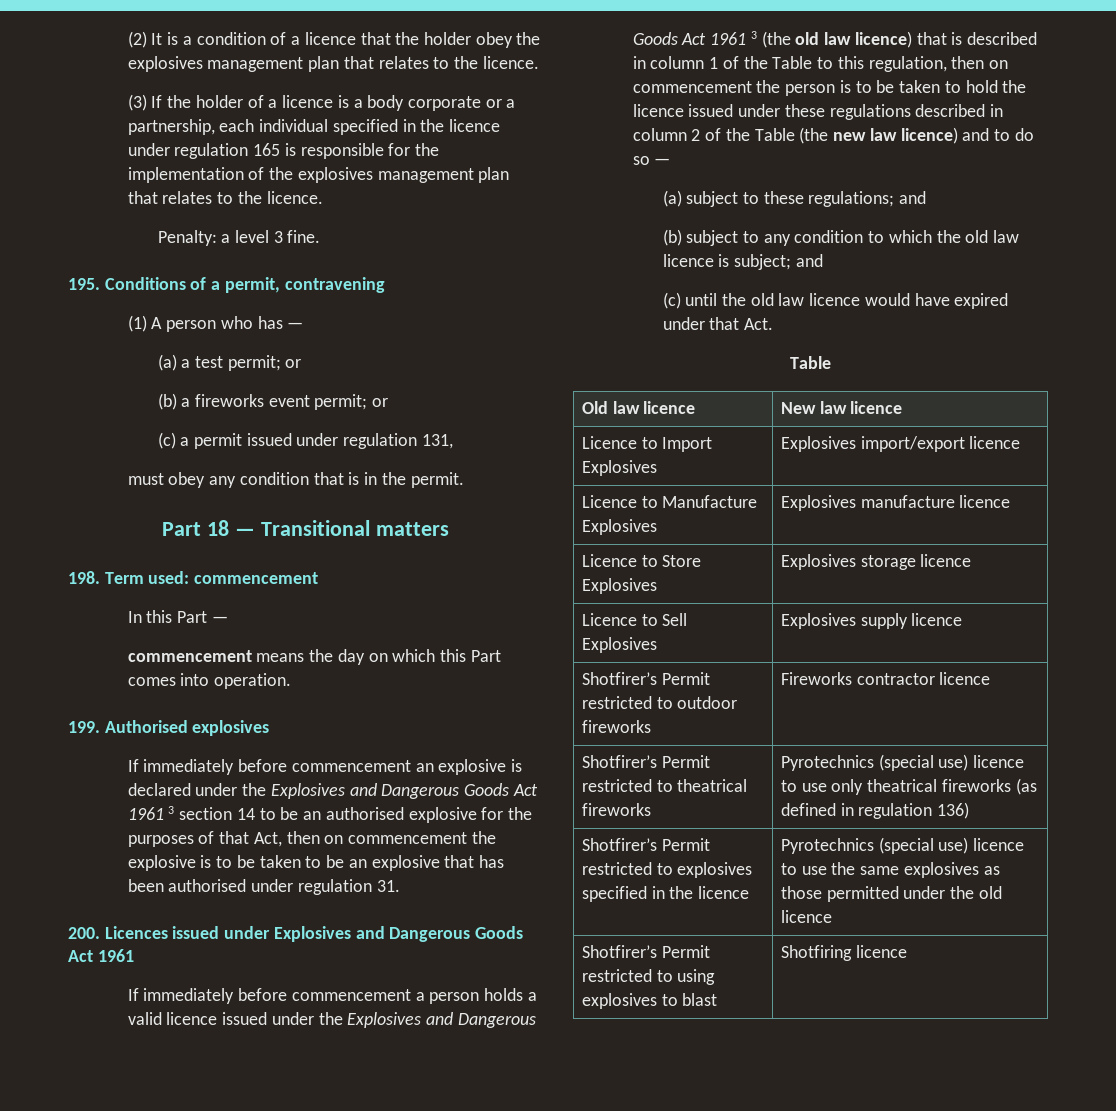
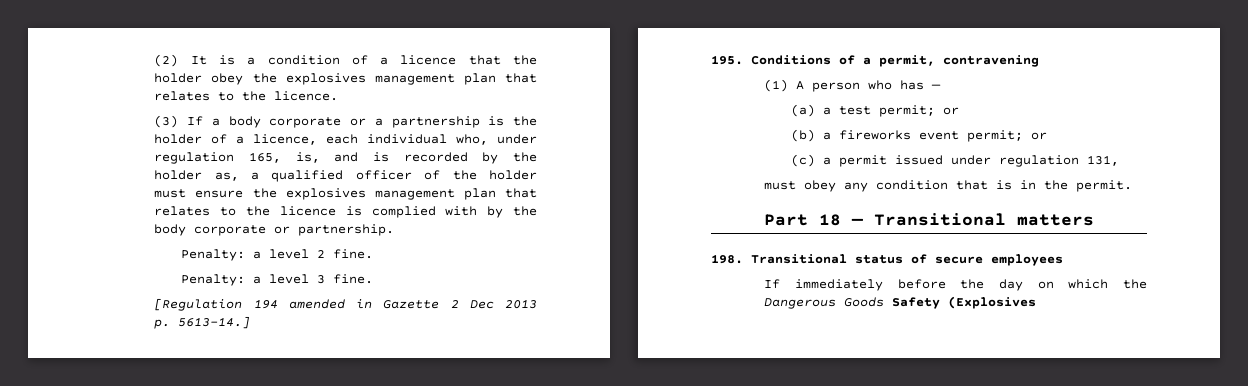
- (3) If the holder of a licence is a body corporate or a partnership, each individual specified in the licence under regulation 165 is responsible for the implementation of the explosives management plan that relates to the licence.
+ (3) If a body corporate or a partnership is the holder of a licence, each individual who, under regulation 165, is, and is recorded by the holder as, a qualified officer of the holder must ensure the explosives management plan that relates to the licence is complied with by the body corporate or partnership.
+ Penalty: a level 2 fine.
+ [Regulation 194 amended in Gazette 2 Dec 2013 p. 5613-14.]
- 198. Term used: commencement
- In this Part —
- commencement means the day on which this Part comes into operation.
- 199. Authorised explosives
- If immediately before commencement an explosive is declared under the Explosives and Dangerous Goods Act 1961 3 section 14 to be an authorised explosive for the purposes of that Act, then on commencement the explosive is to be taken to be an explosive that has been authorised under regulation 31.
- 200. Licences issued under Explosives and Dangerous Goods Act 1961
- If immediately before commencement a person holds a valid licence issued under the Explosives and Dangerous Goods Act 1961 3 (the old law licence) that is described in column 1 of the Table to this regulation, then on commencement the person is to be taken to hold the licence issued under these regulations described in column 2 of the Table (the new law licence) and to do so —
- (a) subject to these regulations; and
- (b) subject to any condition to which the old law licence is subject; and
- (c) until the old law licence would have expired under that Act.
- Table
- Old law licence | New law licence
- Licence to Import Explosives | Explosives import/export licence
- Licence to Manufacture Explosives | Explosives manufacture licence
- Licence to Store Explosives | Explosives storage licence
- Licence to Sell Explosives | Explosives supply licence
- Shotfirer’s Permit restricted to outdoor fireworks | Fireworks contractor licence
- Shotfirer’s Permit restricted to theatrical fireworks | Pyrotechnics (special use) licence to use only theatrical fireworks (as defined in regulation 136)
- Shotfirer’s Permit restricted to explosives specified in the licence | Pyrotechnics (special use) licence to use the same explosives as those permitted under the old licence
- Shotfirer’s Permit restricted to using explosives to blast | Shotfiring licence
+ 198. Transitional status of secure employees
+ If immediately before the day on which the Dangerous Goods Safety (Explosives

